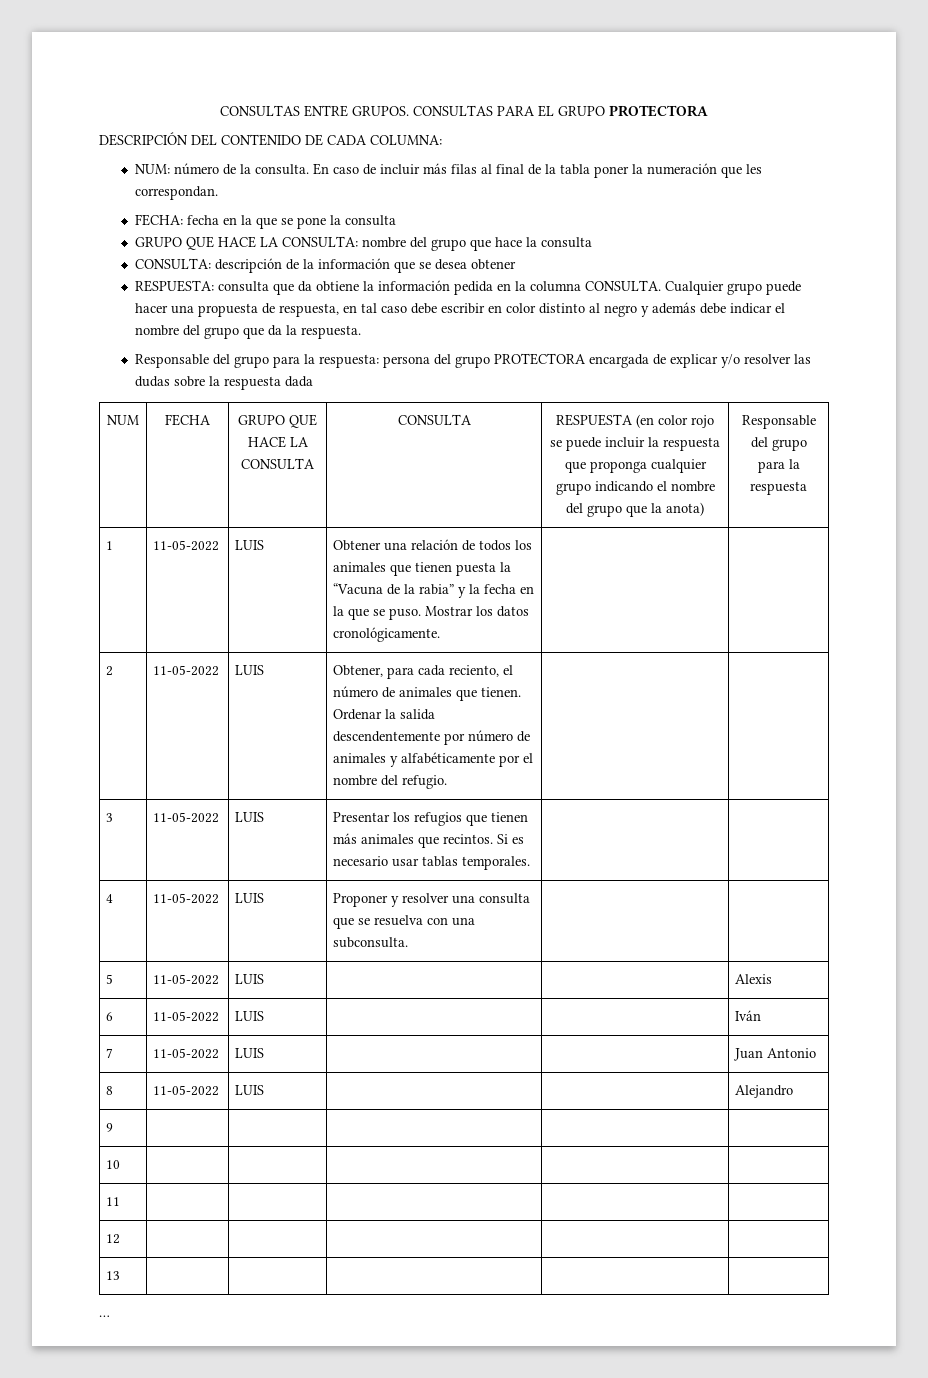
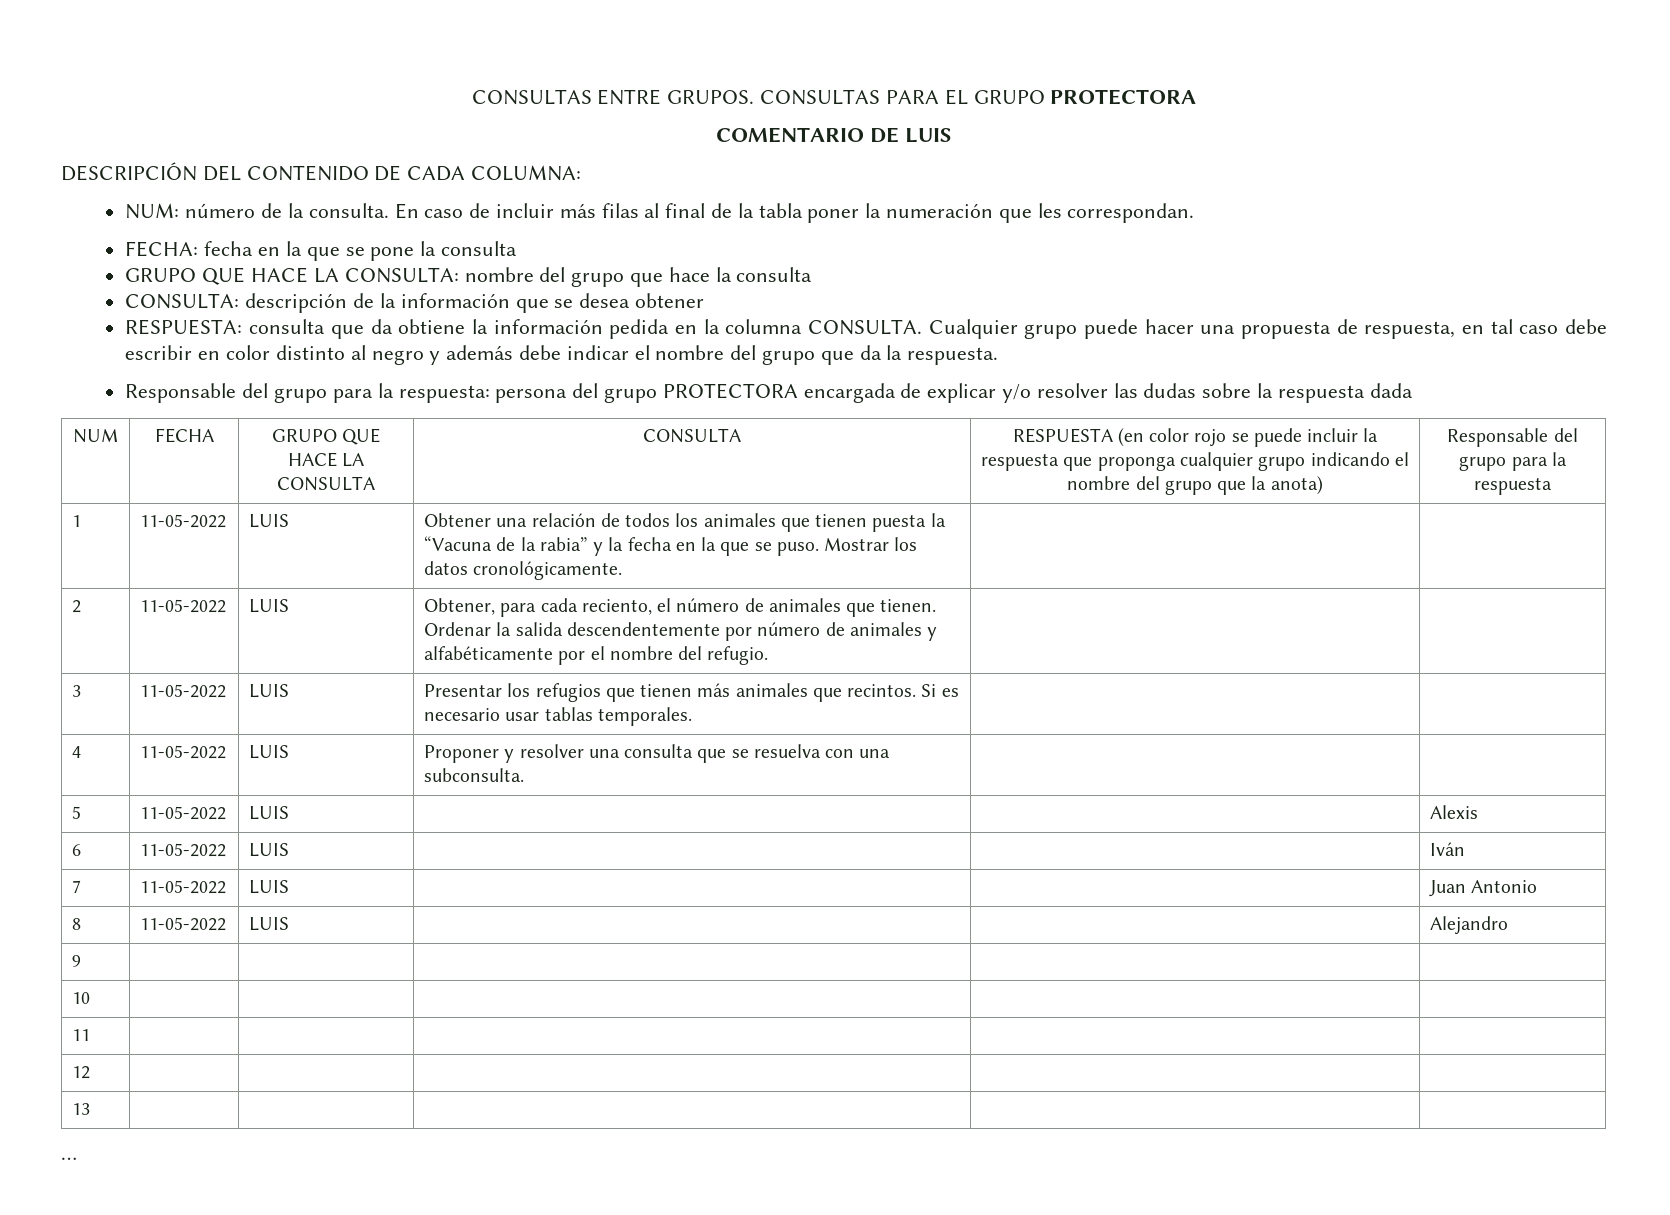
+ COMENTARIO DE LUIS

